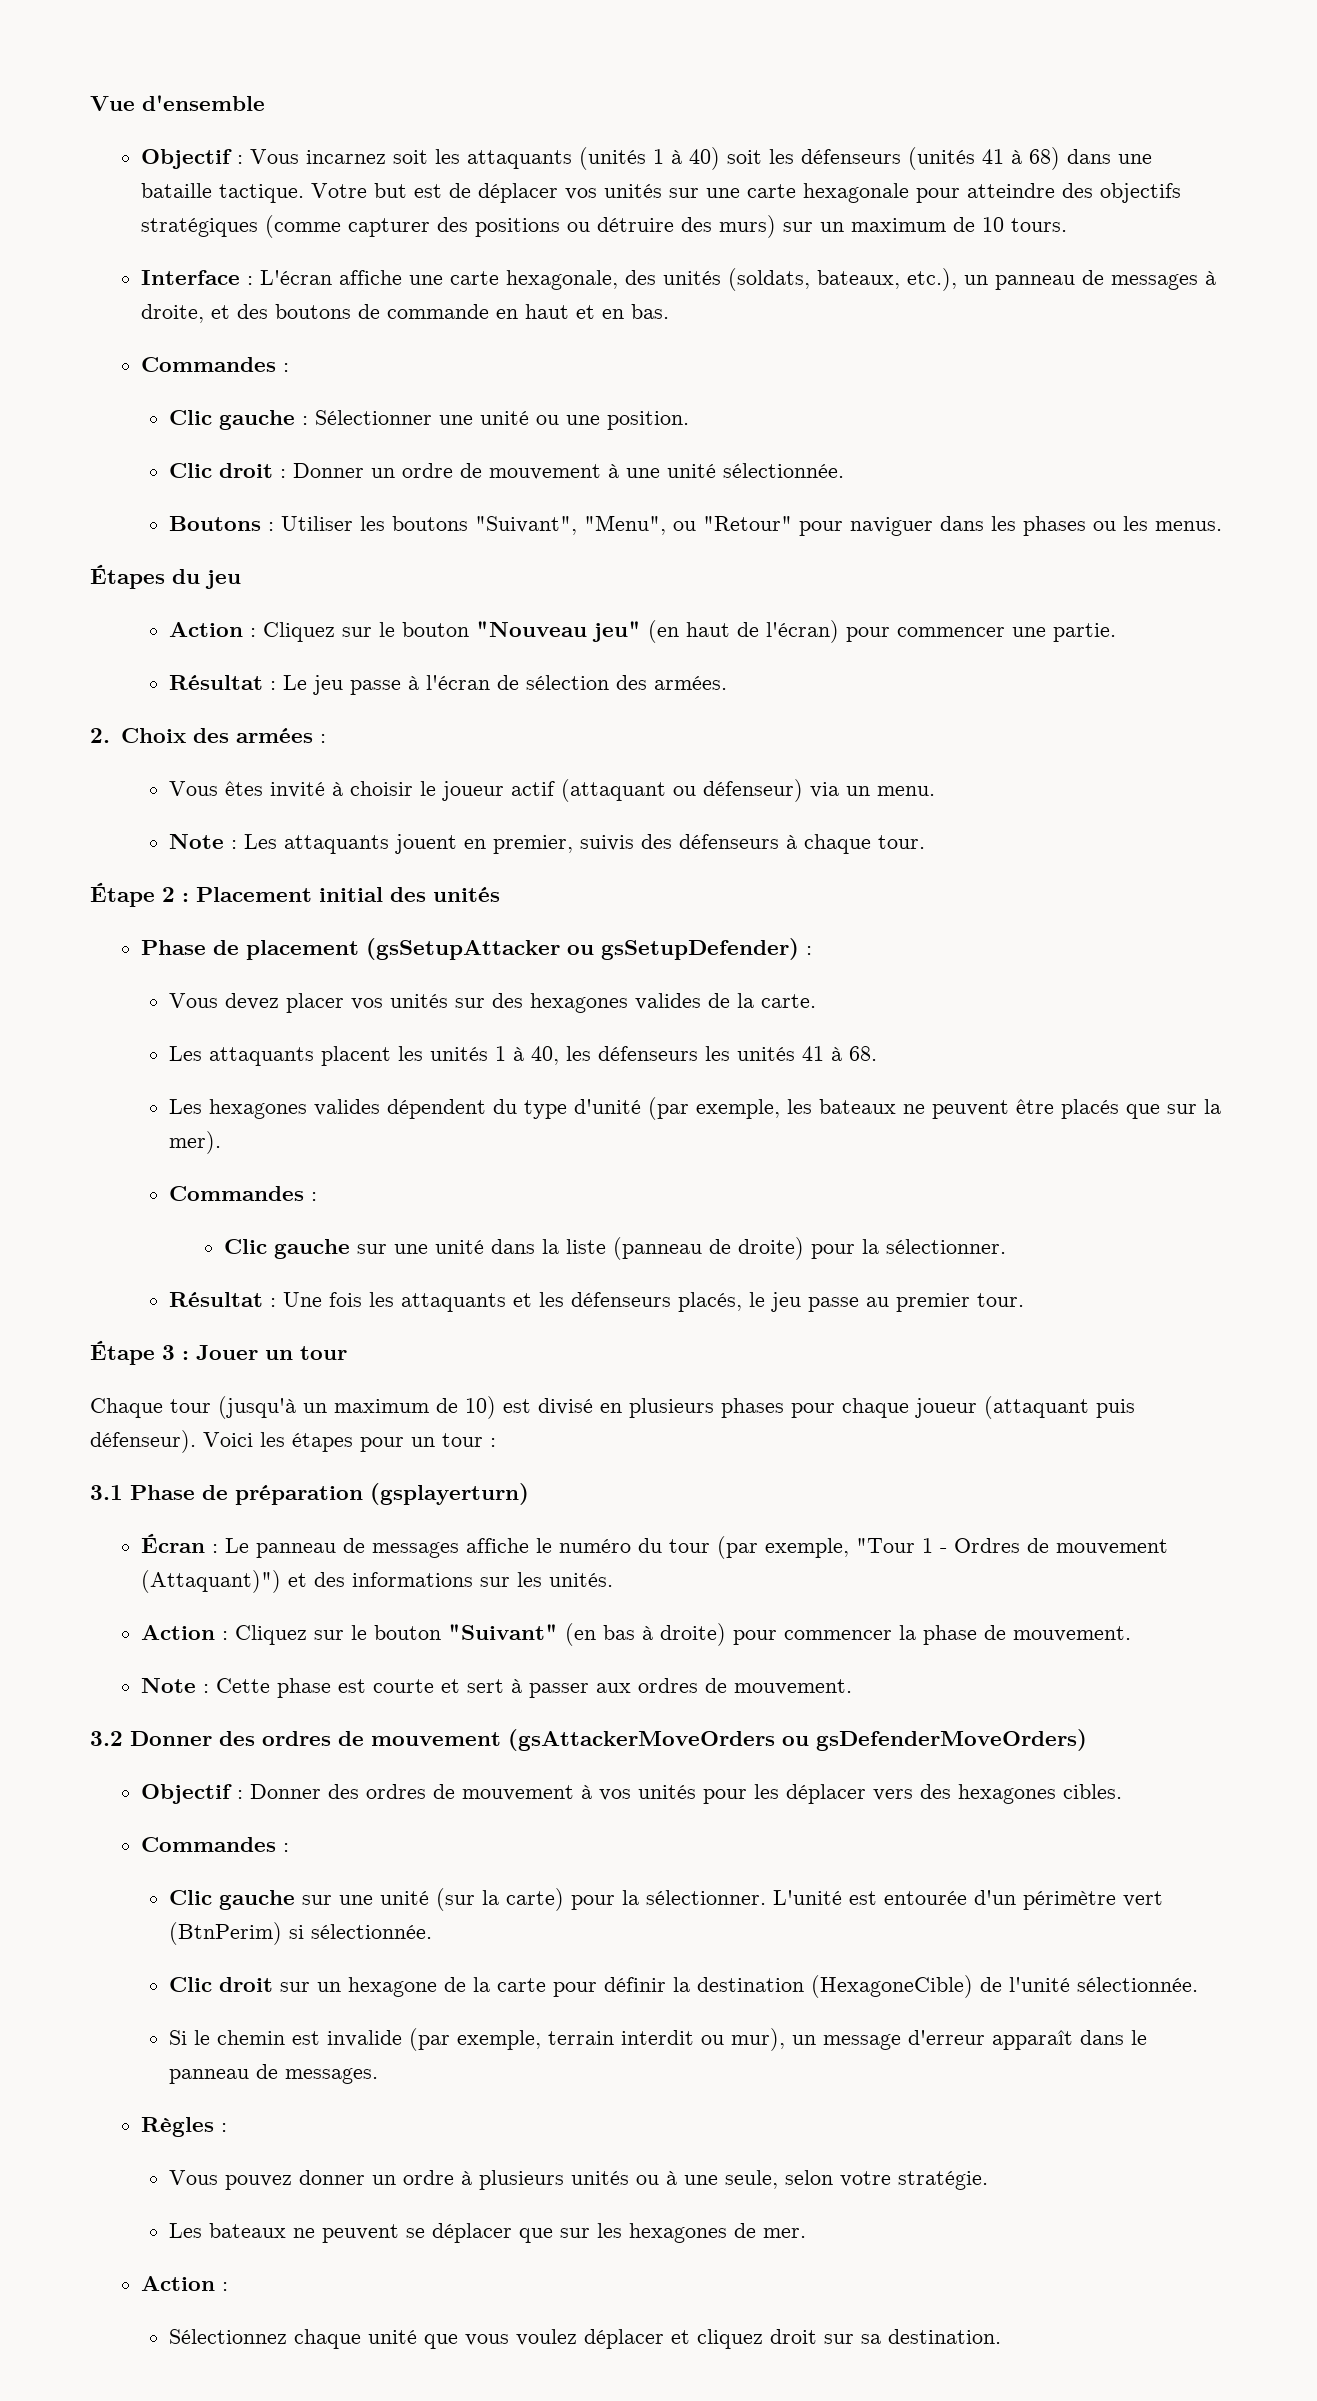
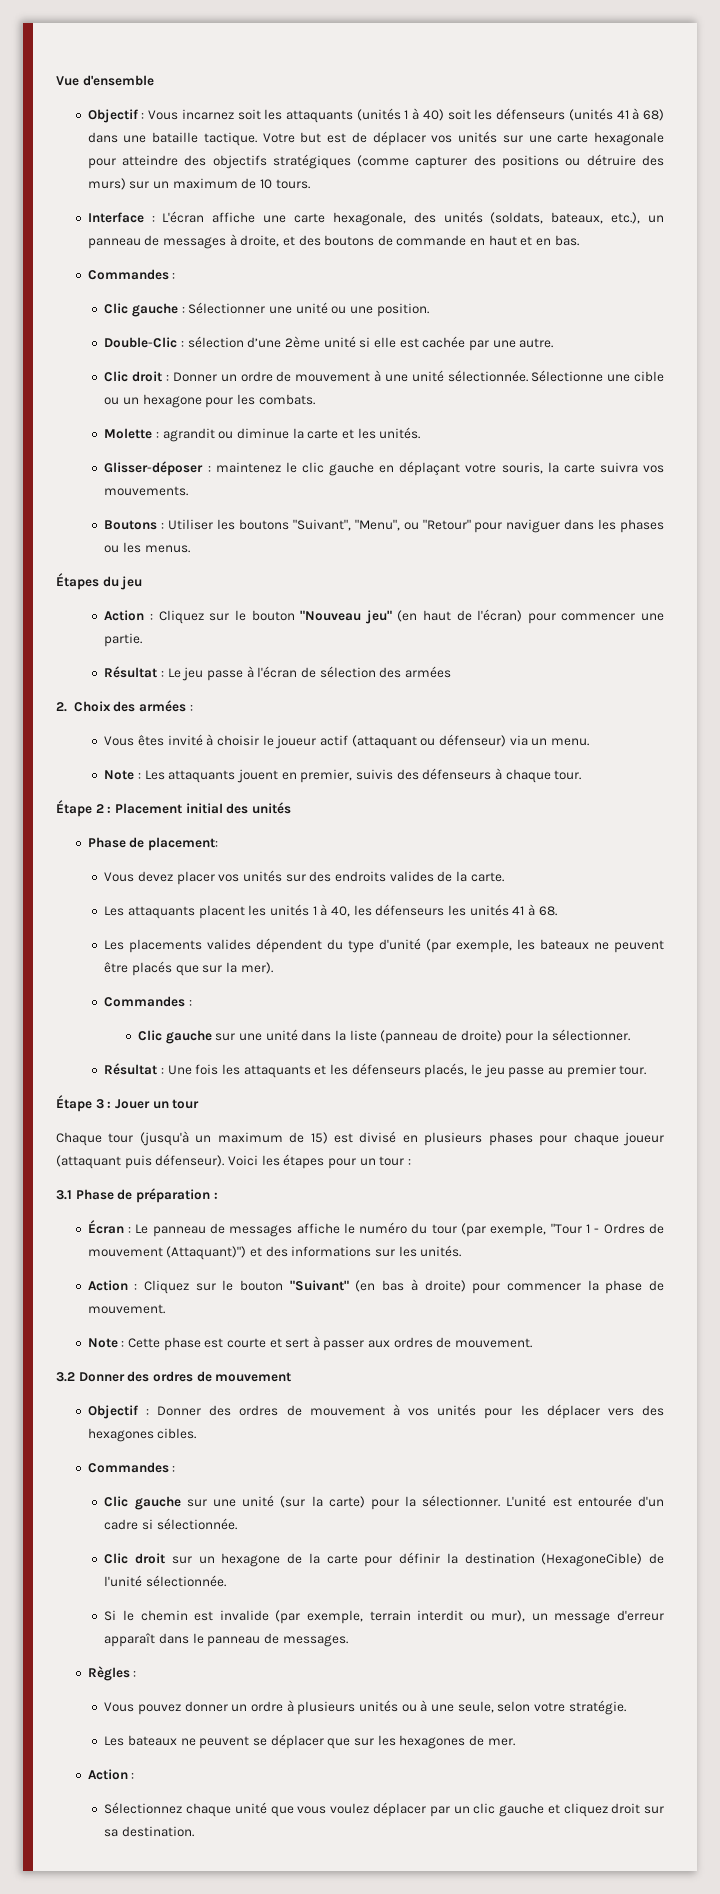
+ Double-Clic : sélection d’une 2ème unité si elle est cachée par une autre.
+ Sélectionne une cible ou un hexagone pour les combats.
+ Molette : agrandit ou diminue la carte et les unités.
+ Glisser-déposer : maintenez le clic gauche en déplaçant votre souris, la carte suivra vos mouvements.
- Résultat : Le jeu passe à l'écran de sélection des armées.
+ Résultat : Le jeu passe à l'écran de sélection des armées
- Phase de placement (gsSetupAttacker ou gsSetupDefender) :
+ Phase de placement:
- Vous devez placer vos unités sur des hexagones valides de la carte.
+ Vous devez placer vos unités sur des endroits valides de la carte.
- Les hexagones valides dépendent du type d'unité (par exemple, les bateaux ne peuvent être placés que sur la mer).
+ Les placements valides dépendent du type d'unité (par exemple, les bateaux ne peuvent être placés que sur la mer).
- Chaque tour (jusqu'à un maximum de 10) est divisé en plusieurs phases pour chaque joueur (attaquant puis défenseur).
+ Chaque tour (jusqu'à un maximum de 15) est divisé en plusieurs phases pour chaque joueur (attaquant puis défenseur).
- 3.1 Phase de préparation (gsplayerturn)
+ 3.1 Phase de préparation :
- 3.2 Donner des ordres de mouvement (gsAttackerMoveOrders ou gsDefenderMoveOrders)
+ 3.2 Donner des ordres de mouvement
- L'unité est entourée d'un périmètre vert (BtnPerim) si sélectionnée.
+ L'unité est entourée d'un cadre si sélectionnée.
- Sélectionnez chaque unité que vous voulez déplacer et cliquez droit sur sa destination.
+ Sélectionnez chaque unité que vous voulez déplacer par un clic gauche et cliquez droit sur sa destination.

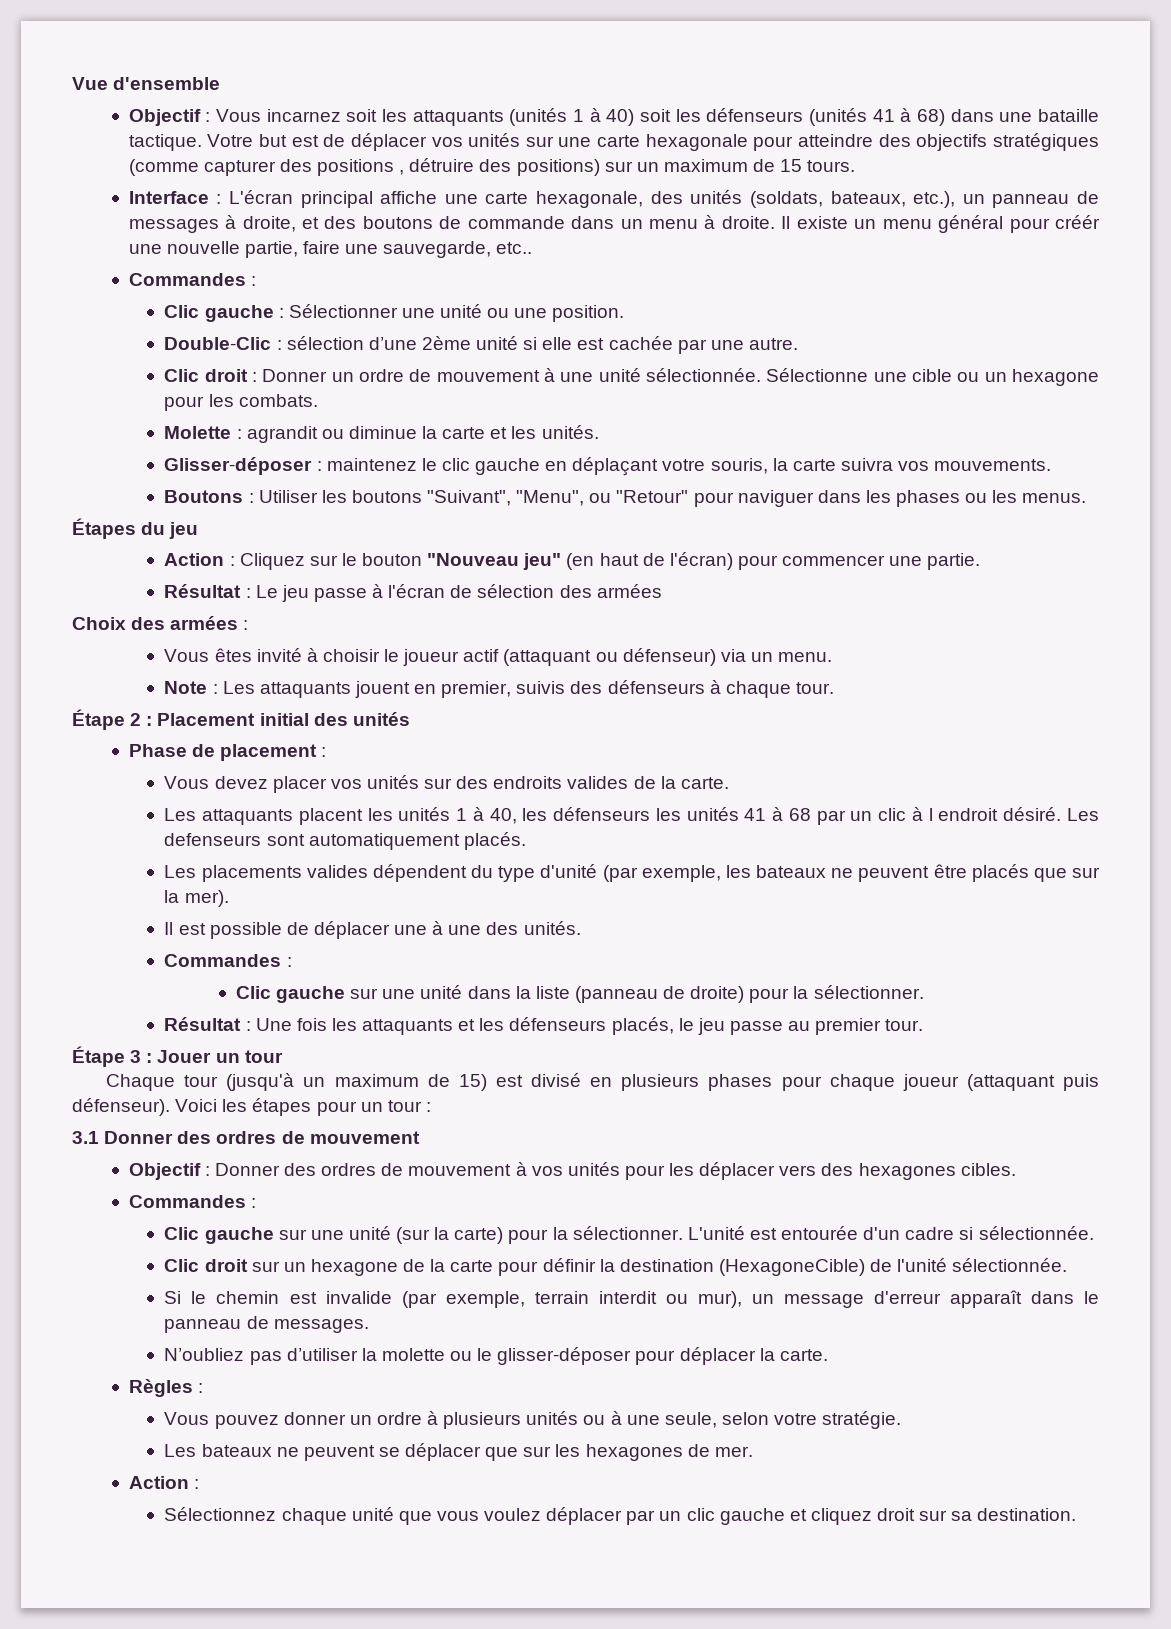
- Votre but est de déplacer vos unités sur une carte hexagonale pour atteindre des objectifs stratégiques (comme capturer des positions ou détruire des murs) sur un maximum de 10 tours.
+ Votre but est de déplacer vos unités sur une carte hexagonale pour atteindre des objectifs stratégiques (comme capturer des positions , détruire des positions) sur un maximum de 15 tours.
- Interface : L'écran affiche une carte hexagonale, des unités (soldats, bateaux, etc.), un panneau de messages à droite, et des boutons de commande en haut et en bas.
+ Interface : L'écran principal affiche une carte hexagonale, des unités (soldats, bateaux, etc.), un panneau de messages à droite, et des boutons de commande dans un menu à droite. Il existe un menu général pour créér une nouvelle partie, faire une sauvegarde, etc..
- 2. Choix des armées :
+ Choix des armées :
- Phase de placement:
+ Phase de placement :
- Les attaquants placent les unités 1 à 40, les défenseurs les unités 41 à 68.
+ Les attaquants placent les unités 1 à 40, les défenseurs les unités 41 à 68 par un clic à l endroit désiré. Les defenseurs sont automatiquement placés.
+ Il est possible de déplacer une à une des unités.
- 3.1 Phase de préparation :
- Écran : Le panneau de messages affiche le numéro du tour (par exemple, "Tour 1 - Ordres de mouvement (Attaquant)") et des informations sur les unités.
- Action : Cliquez sur le bouton "Suivant" (en bas à droite) pour commencer la phase de mouvement.
- Note : Cette phase est courte et sert à passer aux ordres de mouvement.
- 3.2 Donner des ordres de mouvement
+ 3.1 Donner des ordres de mouvement
+ N’oubliez pas d’utiliser la molette ou le glisser-déposer pour déplacer la carte.

